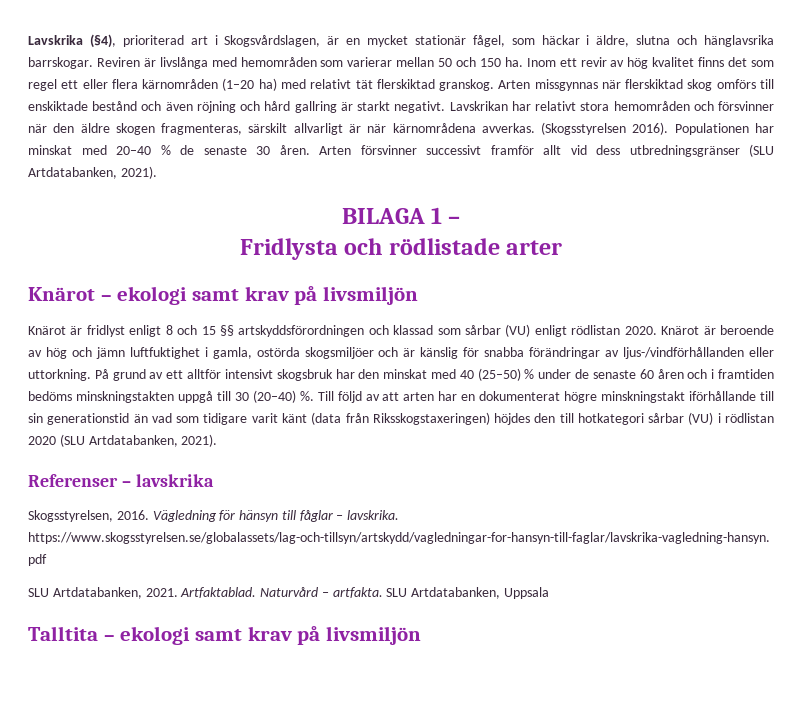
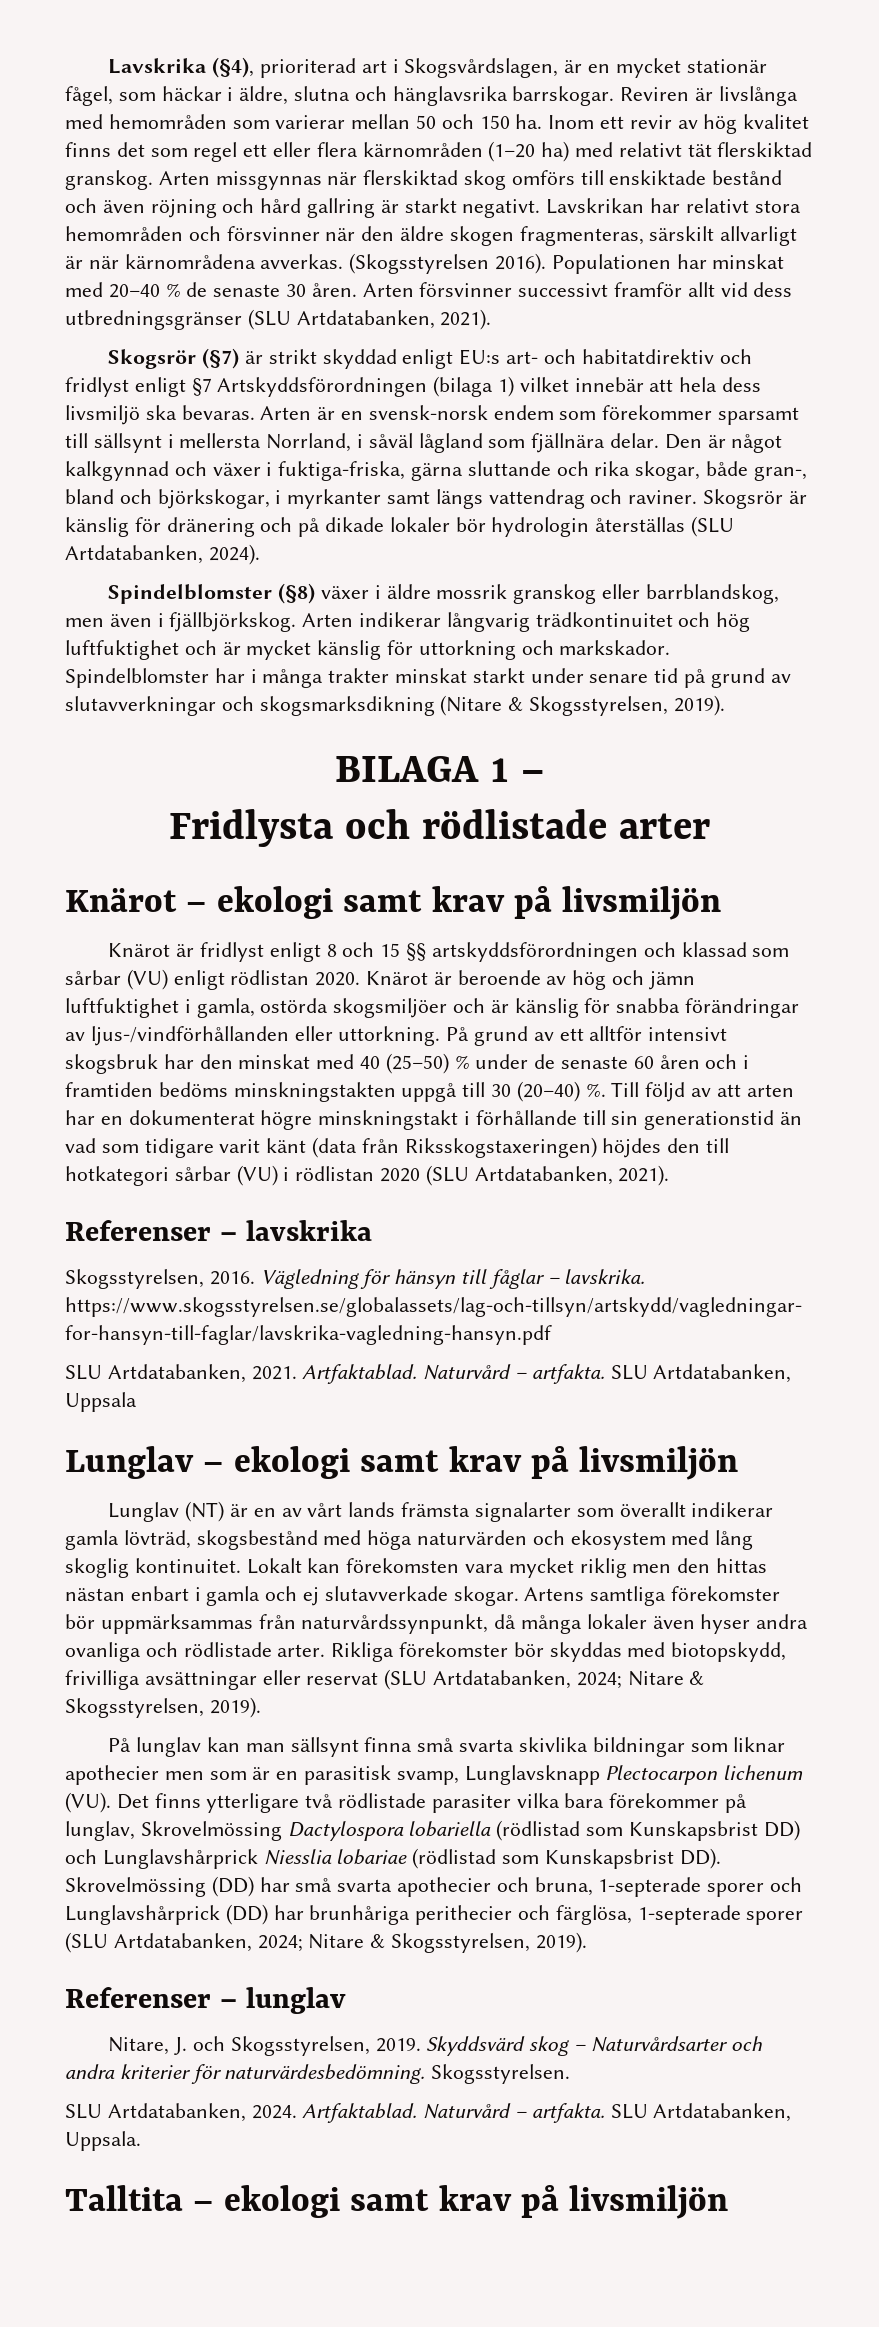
+ Skogsrör (§7) är strikt skyddad enligt EU:s art- och habitatdirektiv och fridlyst enligt §7 Artskyddsförordningen (bilaga 1) vilket innebär att hela dess livsmiljö ska bevaras. Arten är en svensk-norsk endem som förekommer sparsamt till sällsynt i mellersta Norrland, i såväl lågland som fjällnära delar. Den är något kalkgynnad och växer i fuktiga-friska, gärna sluttande och rika skogar, både gran-, bland och björkskogar, i myrkanter samt längs vattendrag och raviner. Skogsrör är känslig för dränering och på dikade lokaler bör hydrologin återställas (SLU Artdatabanken, 2024).
+ Spindelblomster (§8) växer i äldre mossrik granskog eller barrblandskog, men även i fjällbjörkskog. Arten indikerar långvarig trädkontinuitet och hög luftfuktighet och är mycket känslig för uttorkning och markskador. Spindelblomster har i många trakter minskat starkt under senare tid på grund av slutavverkningar och skogsmarksdikning (Nitare & Skogsstyrelsen, 2019).
- Till följd av att arten har en dokumenterat högre minskningstakt iförhållande till sin generationstid än vad som tidigare varit känt (data från Riksskogstaxeringen) höjdes den till hotkategori sårbar (VU) i rödlistan 2020 (SLU Artdatabanken, 2021).
+ Till följd av att arten har en dokumenterat högre minskningstakt i förhållande till sin generationstid än vad som tidigare varit känt (data från Riksskogstaxeringen) höjdes den till hotkategori sårbar (VU) i rödlistan 2020 (SLU Artdatabanken, 2021).
+ Lunglav – ekologi samt krav på livsmiljön
+ Lunglav (NT) är en av vårt lands främsta signalarter som överallt indikerar gamla lövträd, skogsbestånd med höga naturvärden och ekosystem med lång skoglig kontinuitet. Lokalt kan förekomsten vara mycket riklig men den hittas nästan enbart i gamla och ej slutavverkade skogar. Artens samtliga förekomster bör uppmärksammas från naturvårdssynpunkt, då många lokaler även hyser andra ovanliga och rödlistade arter. Rikliga förekomster bör skyddas med biotopskydd, frivilliga avsättningar eller reservat (SLU Artdatabanken, 2024; Nitare & Skogsstyrelsen, 2019).
+ På lunglav kan man sällsynt finna små svarta skivlika bildningar som liknar apothecier men som är en parasitisk svamp, Lunglavsknapp Plectocarpon lichenum (VU). Det finns ytterligare två rödlistade parasiter vilka bara förekommer på lunglav, Skrovelmössing Dactylospora lobariella (rödlistad som Kunskapsbrist DD) och Lunglavshårprick Niesslia lobariae (rödlistad som Kunskapsbrist DD). Skrovelmössing (DD) har små svarta apothecier och bruna, 1-septerade sporer och Lunglavshårprick (DD) har brunhåriga perithecier och färglösa, 1-septerade sporer (SLU Artdatabanken, 2024; Nitare & Skogsstyrelsen, 2019).
+ Referenser – lunglav
+ Nitare, J. och Skogsstyrelsen, 2019. Skyddsvärd skog – Naturvårdsarter och andra kriterier för naturvärdesbedömning. Skogsstyrelsen.
+ SLU Artdatabanken, 2024. Artfaktablad. Naturvård – artfakta. SLU Artdatabanken, Uppsala.

